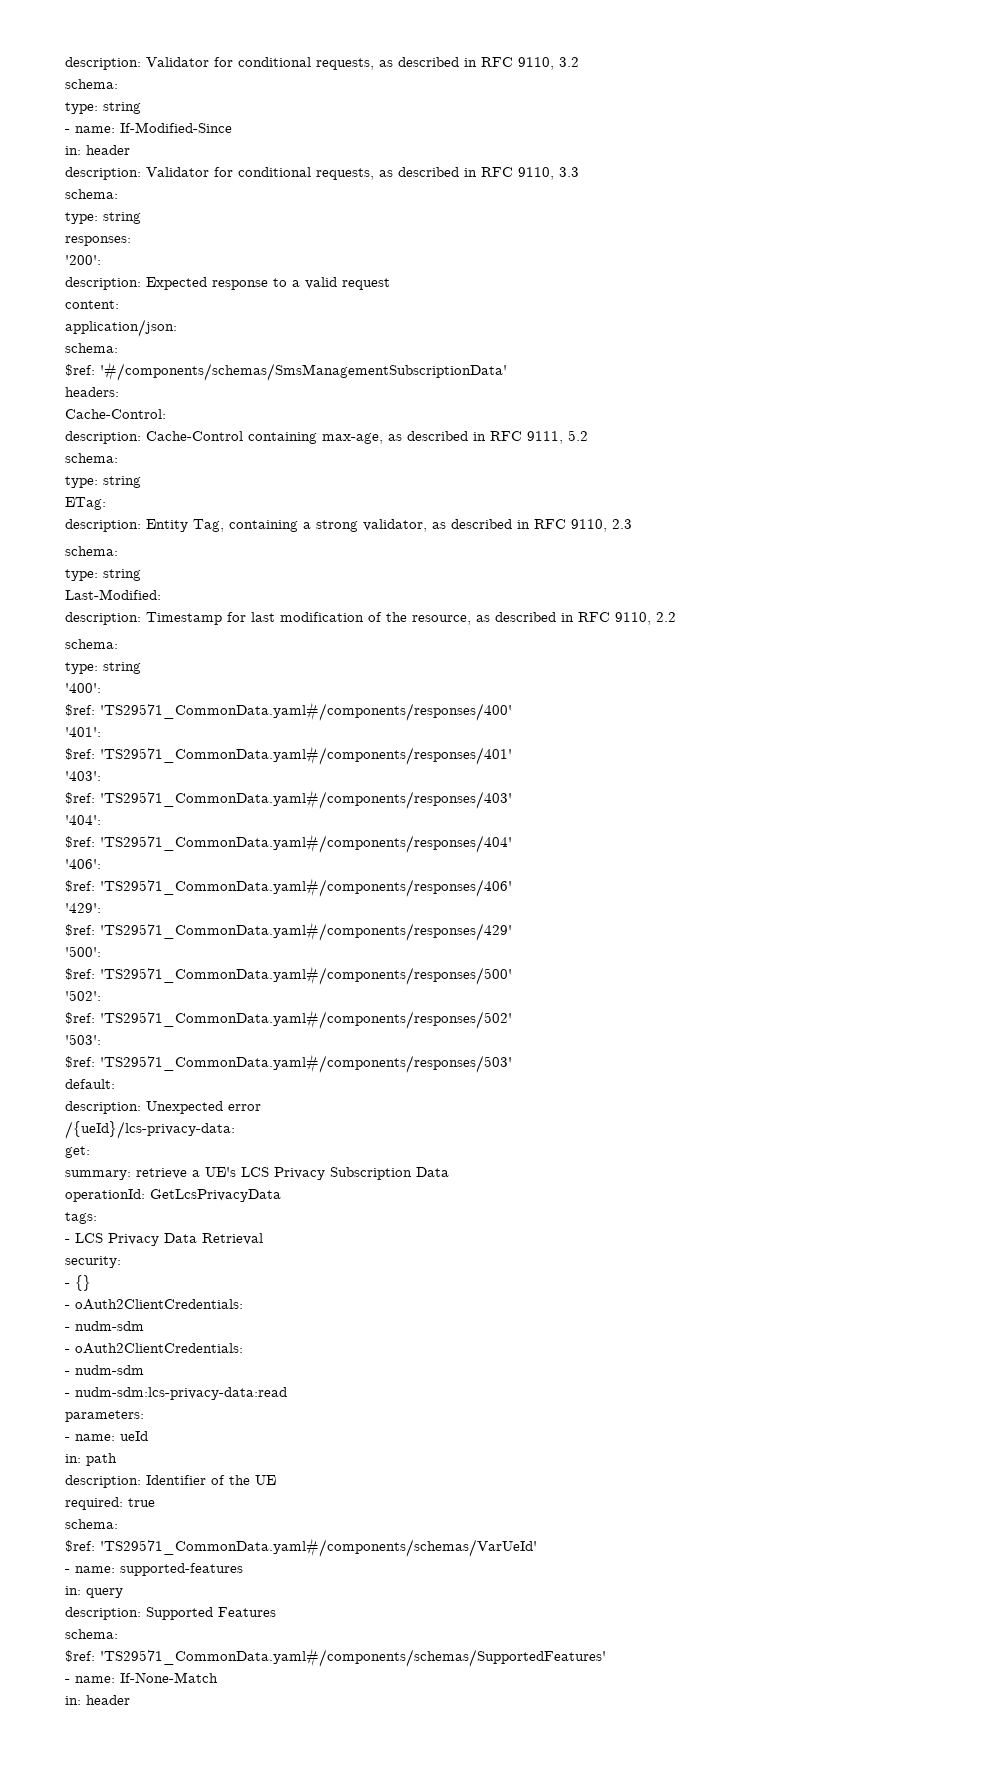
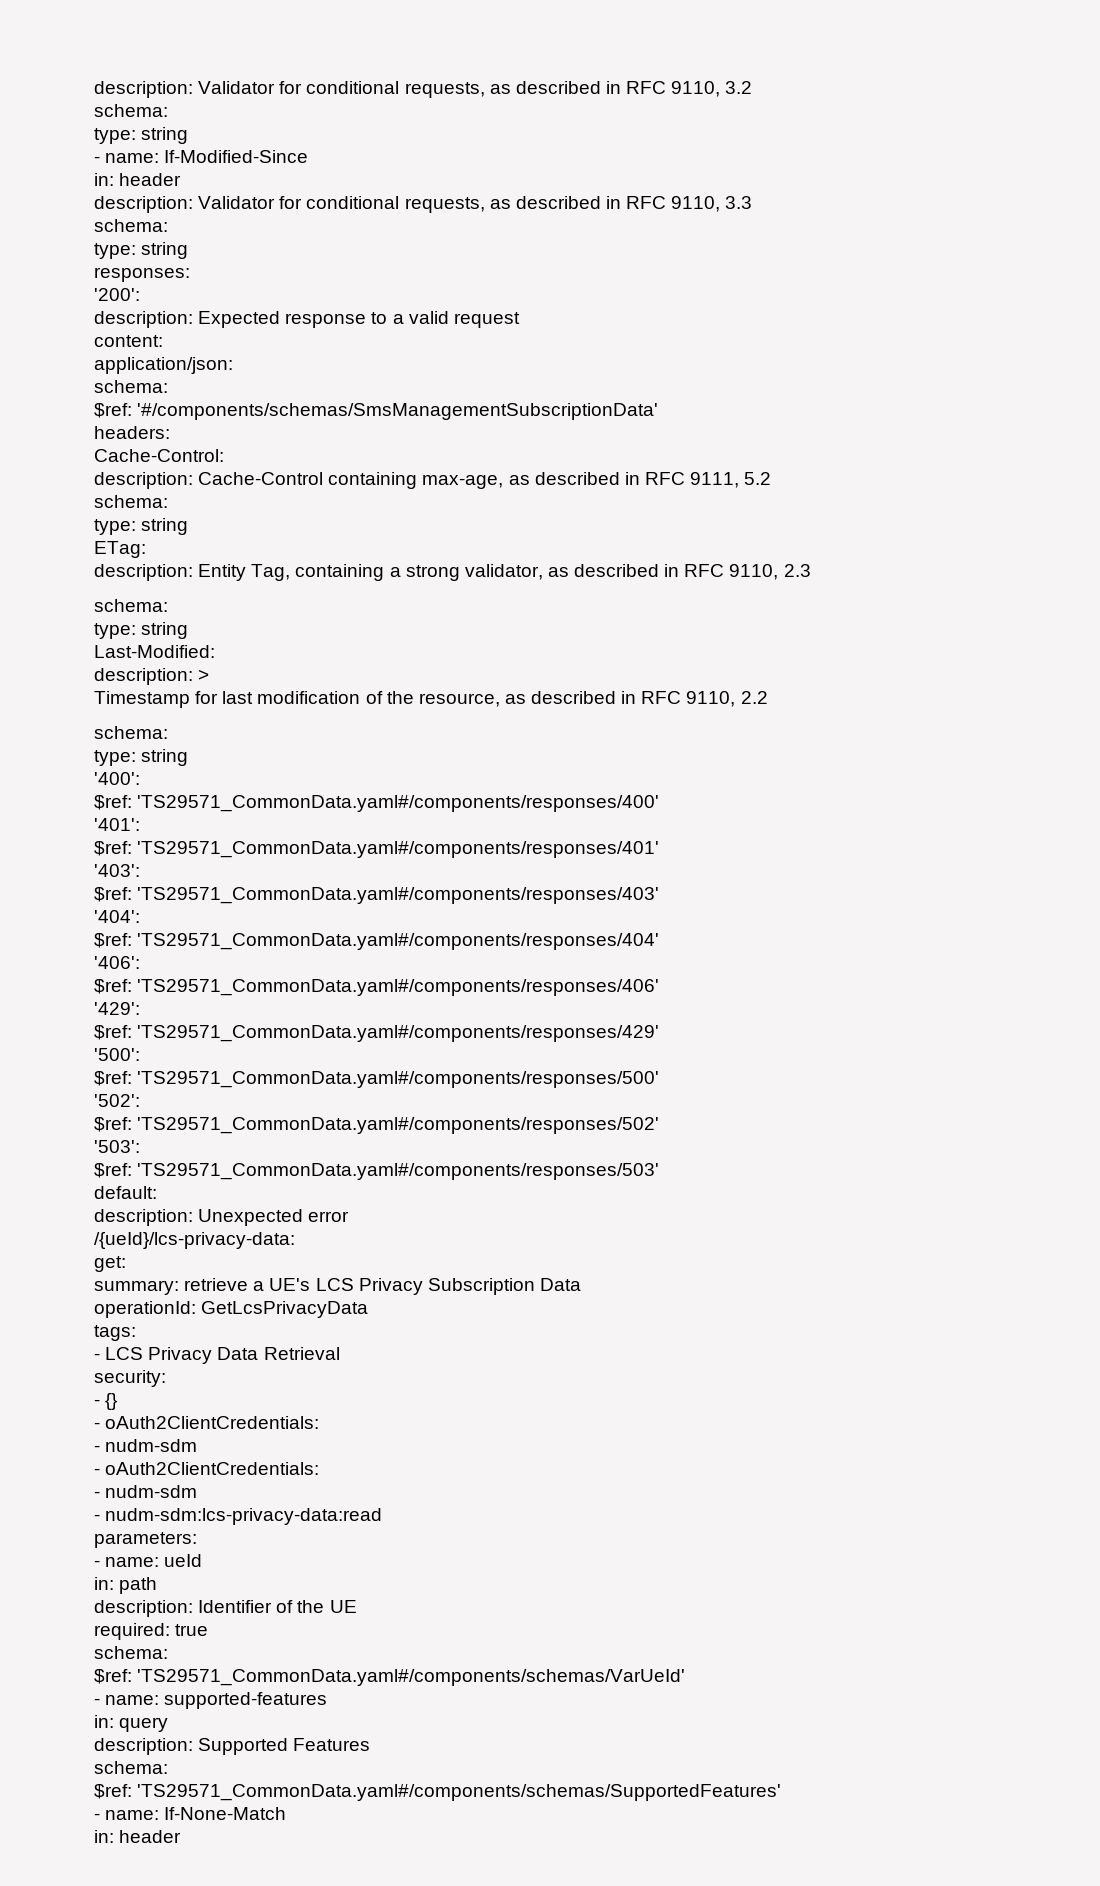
- description: Timestamp for last modification of the resource, as described in RFC 9110, 2.2
+ description: >
+ Timestamp for last modification of the resource, as described in RFC 9110, 2.2

